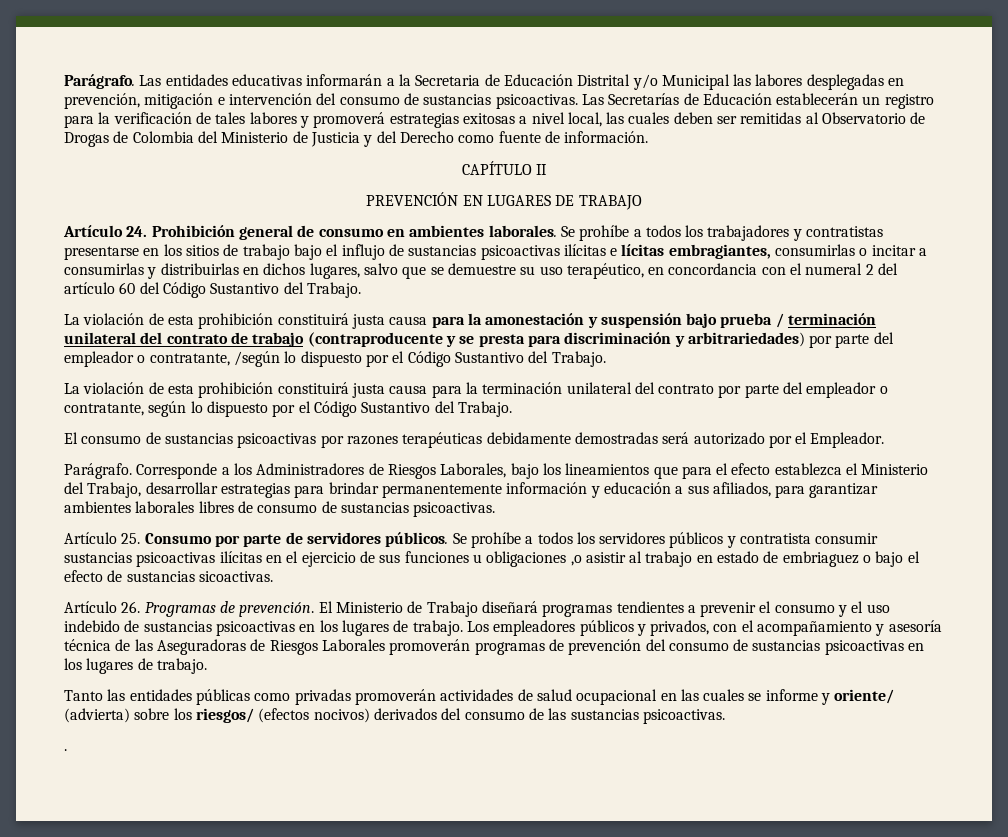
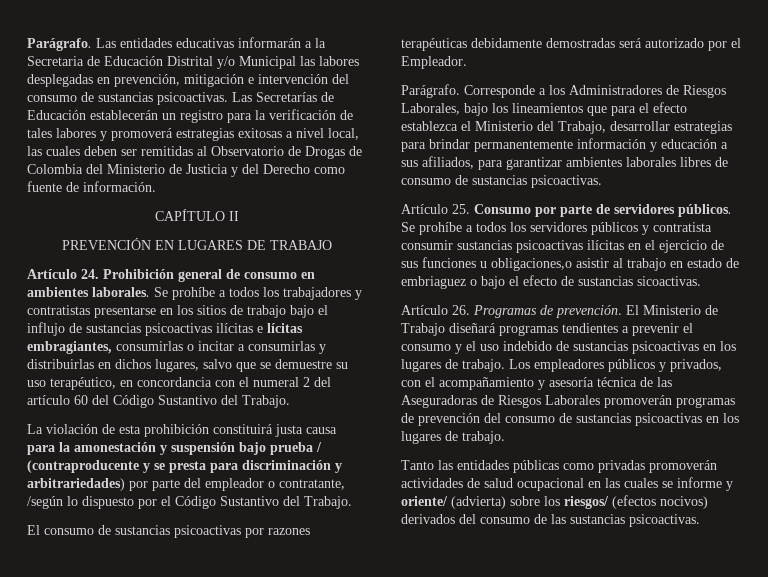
- La violación de esta prohibición constituirá justa causa para la amonestación y suspensión bajo prueba / terminación unilateral del contrato de trabajo (contraproducente y se presta para discriminación y arbitrariedades) por parte del empleador o contratante, /según lo dispuesto por el Código Sustantivo del Trabajo.
+ La violación de esta prohibición constituirá justa causa para la amonestación y suspensión bajo prueba / (contraproducente y se presta para discriminación y arbitrariedades) por parte del empleador o contratante, /según lo dispuesto por el Código Sustantivo del Trabajo.
- La violación de esta prohibición constituirá justa causa para la terminación unilateral del contrato por parte del empleador o contratante, según lo dispuesto por el Código Sustantivo del Trabajo.
- Se prohíbe a todos los servidores públicos y contratista consumir sustancias psicoactivas ilícitas en el ejercicio de sus funciones u obligaciones ,o asistir al trabajo en estado de embriaguez o bajo el efecto de sustancias sicoactivas.
+ Se prohíbe a todos los servidores públicos y contratista consumir sustancias psicoactivas ilícitas en el ejercicio de sus funciones u obligaciones,o asistir al trabajo en estado de embriaguez o bajo el efecto de sustancias sicoactivas.
- .

